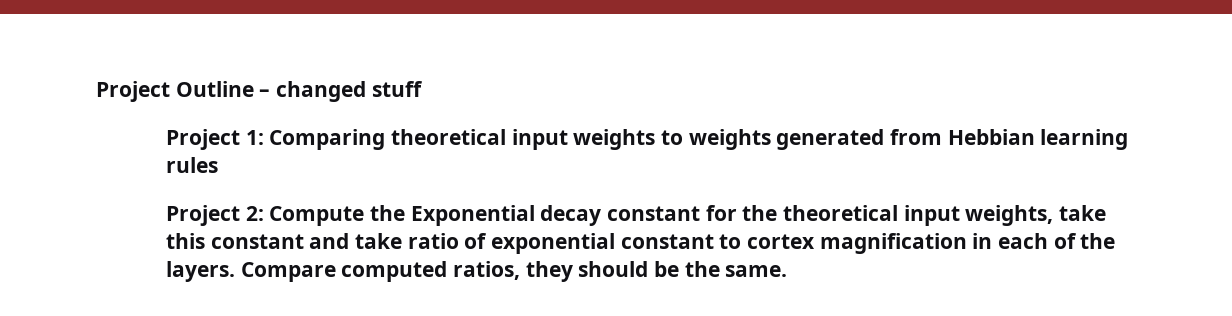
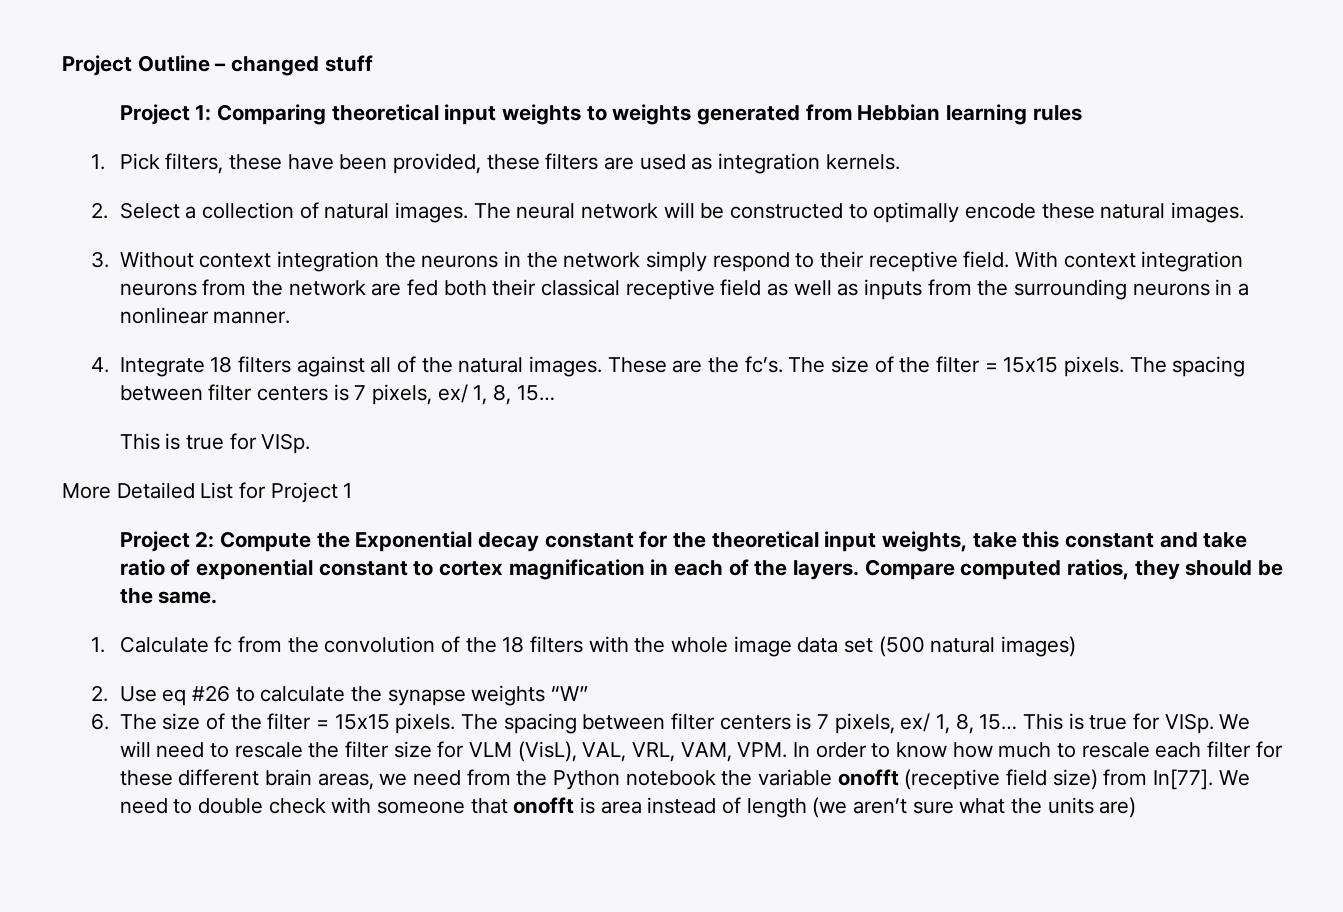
+ 1. Pick filters, these have been provided, these filters are used as integration kernels.
+ 2. Select a collection of natural images. The neural network will be constructed to optimally encode these natural images.
+ 3. Without context integration the neurons in the network simply respond to their receptive field. With context integration neurons from the network are fed both their classical receptive field as well as inputs from the surrounding neurons in a nonlinear manner.
+ 4. Integrate 18 filters against all of the natural images. These are the fc’s. The size of the filter = 15x15 pixels. The spacing between filter centers is 7 pixels, ex/ 1, 8, 15…
+ This is true for VISp.
+ More Detailed List for Project 1
+ 1. Calculate fc from the convolution of the 18 filters with the whole image data set (500 natural images)
+ 2. Use eq #26 to calculate the synapse weights “W”
+ 6. The size of the filter = 15x15 pixels. The spacing between filter centers is 7 pixels, ex/ 1, 8, 15… This is true for VISp. We will need to rescale the filter size for VLM (VisL), VAL, VRL, VAM, VPM. In order to know how much to rescale each filter for these different brain areas, we need from the Python notebook the variable onofft (receptive field size) from In[77]. We need to double check with someone that onofft is area instead of length (we aren’t sure what the units are)

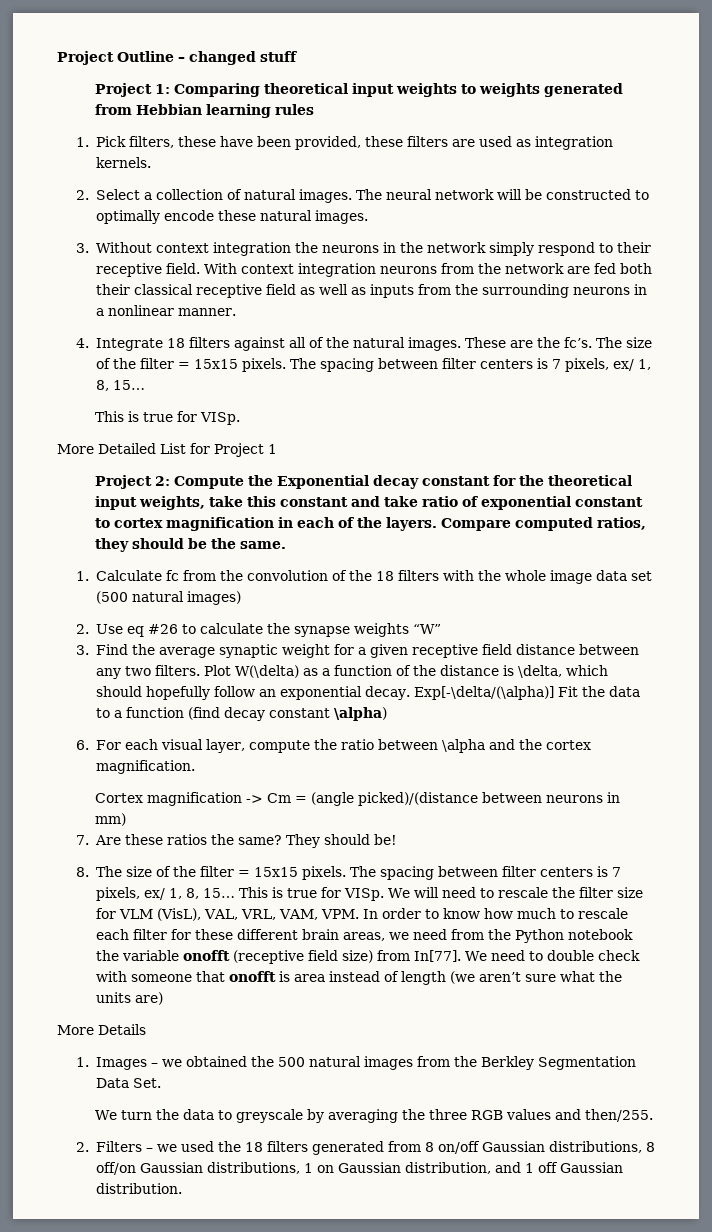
- 6. The size of the filter = 15x15 pixels.
+ 3. Find the average synaptic weight for a given receptive field distance between any two filters. Plot W(\delta) as a function of the distance is \delta, which should hopefully follow an exponential decay. Exp[-\delta/(\alpha)] Fit the data to a function (find decay constant \alpha)
+ 6. For each visual layer, compute the ratio between \alpha and the cortex magnification.
+ Cortex magnification -> Cm = (angle picked)/(distance between neurons in mm)
+ 7. Are these ratios the same? They should be!
+ 8. The size of the filter = 15x15 pixels.
+ More Details
+ 1. Images – we obtained the 500 natural images from the Berkley Segmentation Data Set.
+ We turn the data to greyscale by averaging the three RGB values and then/255.
+ 2. Filters – we used the 18 filters generated from 8 on/off Gaussian distributions, 8 off/on Gaussian distributions, 1 on Gaussian distribution, and 1 off Gaussian distribution.

